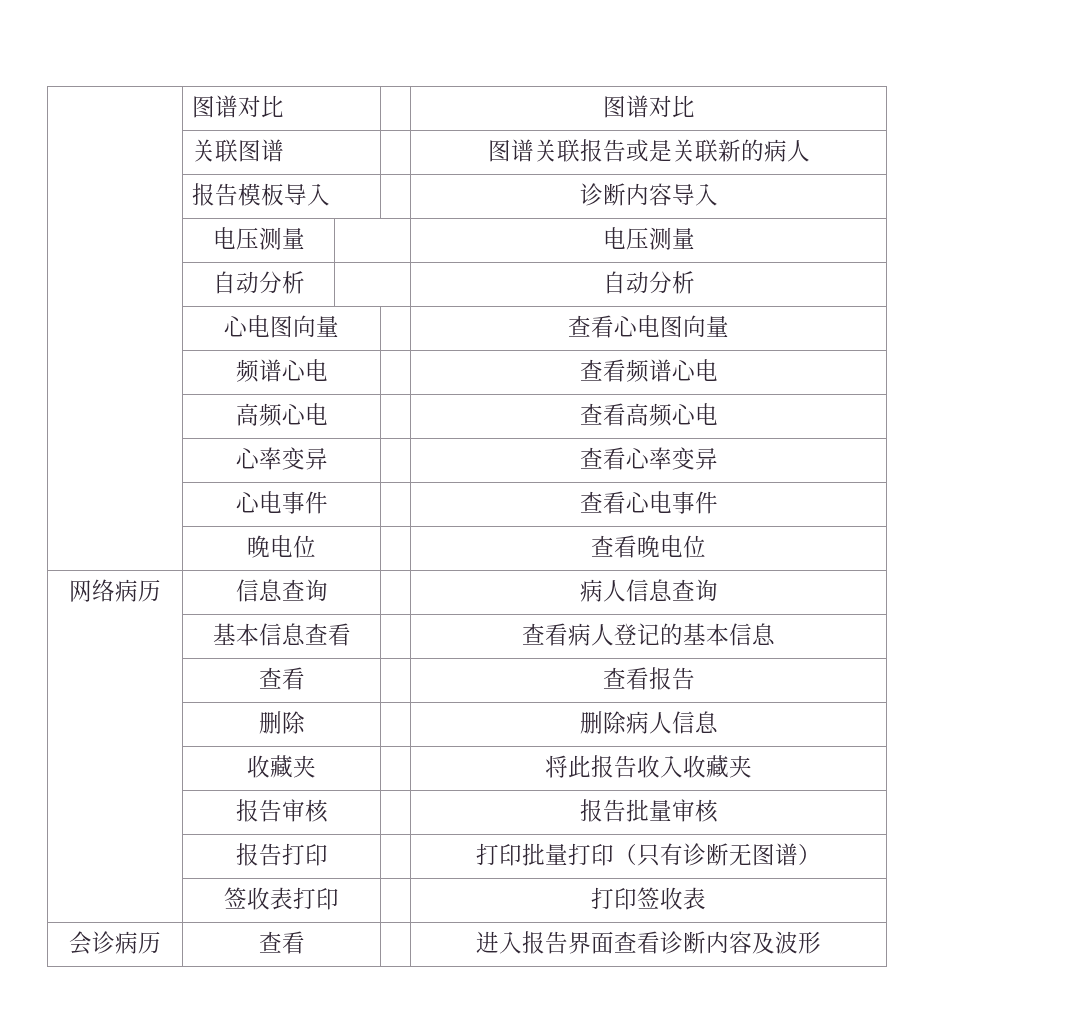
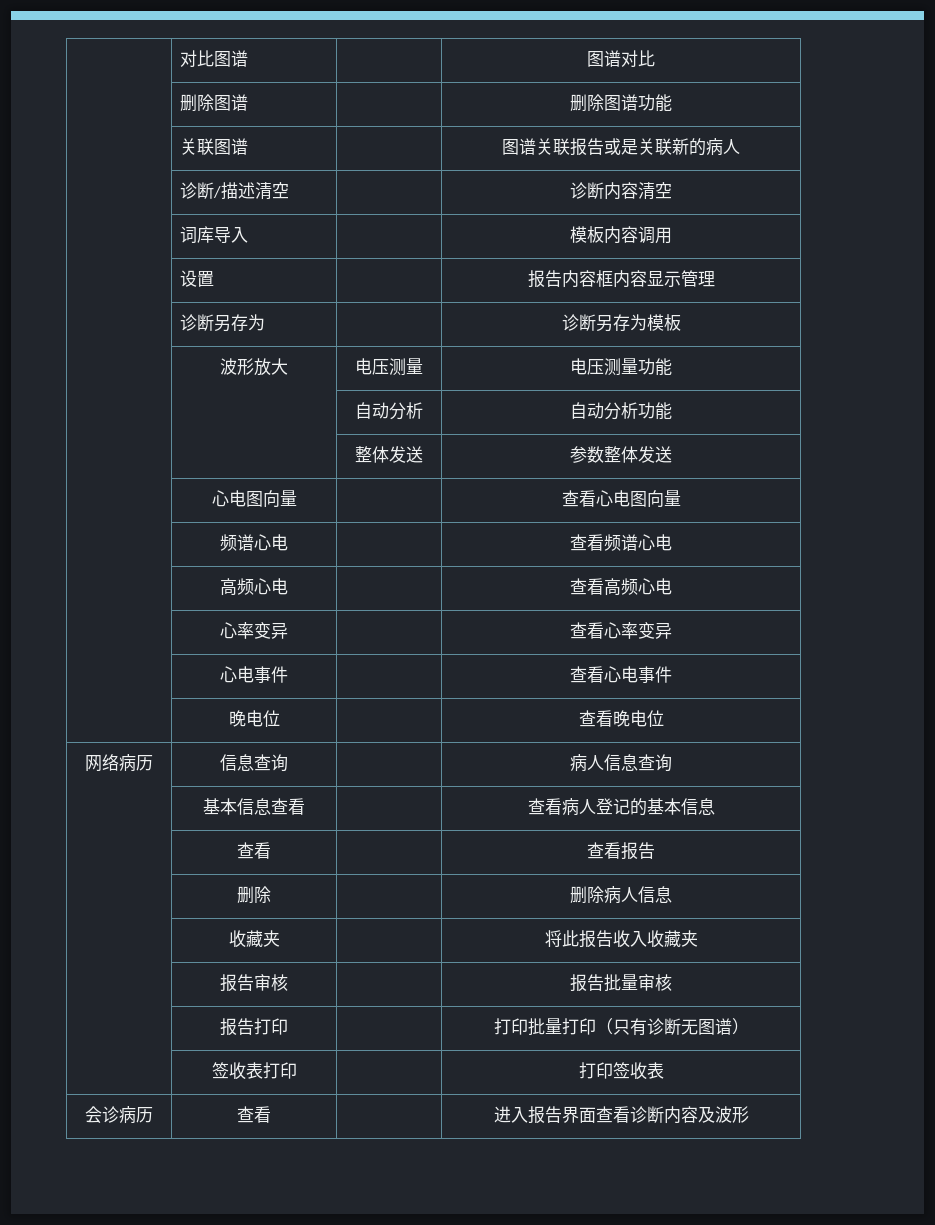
- | 图谱对比 | | 图谱对比
+ | 对比图谱 | | 图谱对比
+ | 删除图谱 | | 删除图谱功能
- | 报告模板导入 | | 诊断内容导入
- | 电压测量 | | 电压测量
- | 自动分析 | | 自动分析
+ | 诊断/描述清空 | | 诊断内容清空
+ | 词库导入 | | 模板内容调用
+ | 设置 | | 报告内容框内容显示管理
+ | 诊断另存为 | | 诊断另存为模板
+ | 波形放大 | 电压测量 | 电压测量功能
+ | | 自动分析 | 自动分析功能
+ | | 整体发送 | 参数整体发送

